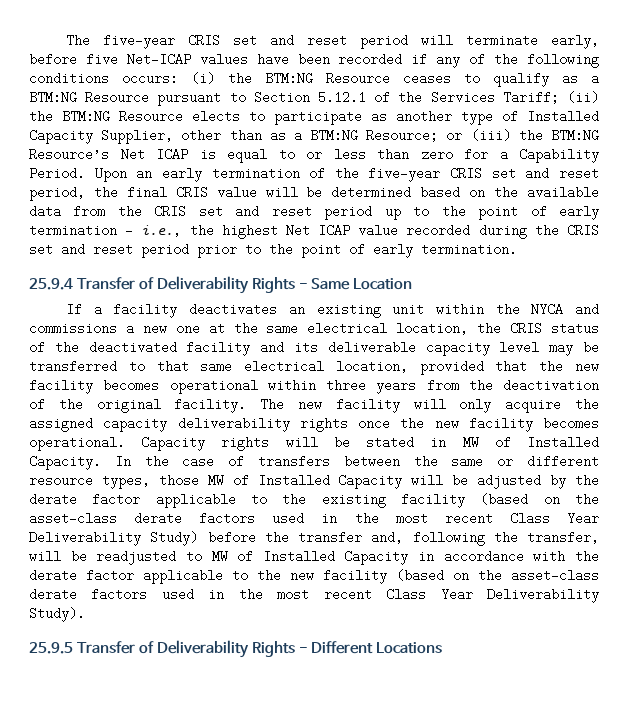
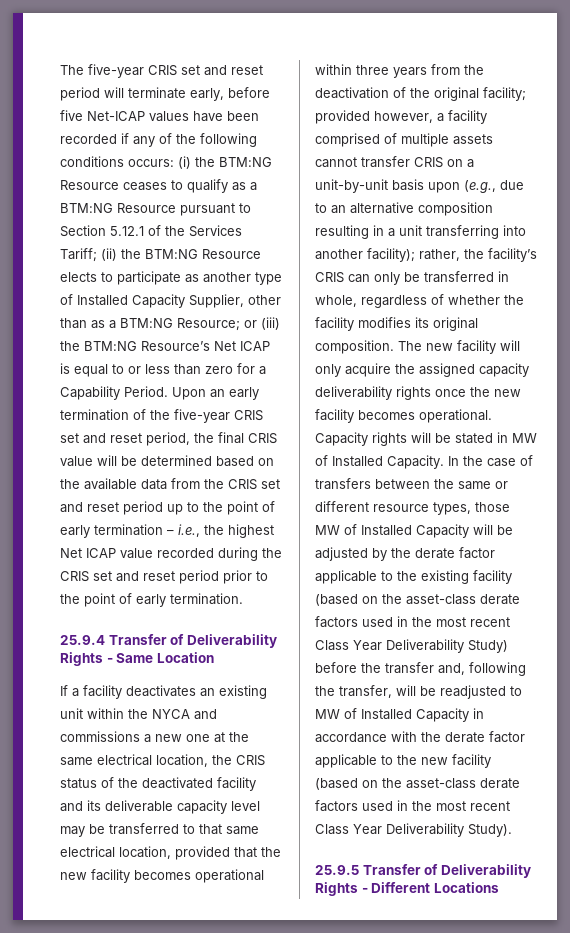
- If a facility deactivates an existing unit within the NYCA and commissions a new one at the same electrical location, the CRIS status of the deactivated facility and its deliverable capacity level may be transferred to that same electrical location, provided that the new facility becomes operational within three years from the deactivation of the original facility.
+ If a facility deactivates an existing unit within the NYCA and commissions a new one at the same electrical location, the CRIS status of the deactivated facility and its deliverable capacity level may be transferred to that same electrical location, provided that the new facility becomes operational within three years from the deactivation of the original facility; provided however, a facility comprised of multiple assets cannot transfer CRIS on a unit-by-unit basis upon (e.g., due to an alternative composition resulting in a unit transferring into another facility); rather, the facility’s CRIS can only be transferred in whole, regardless of whether the facility modifies its original composition.

